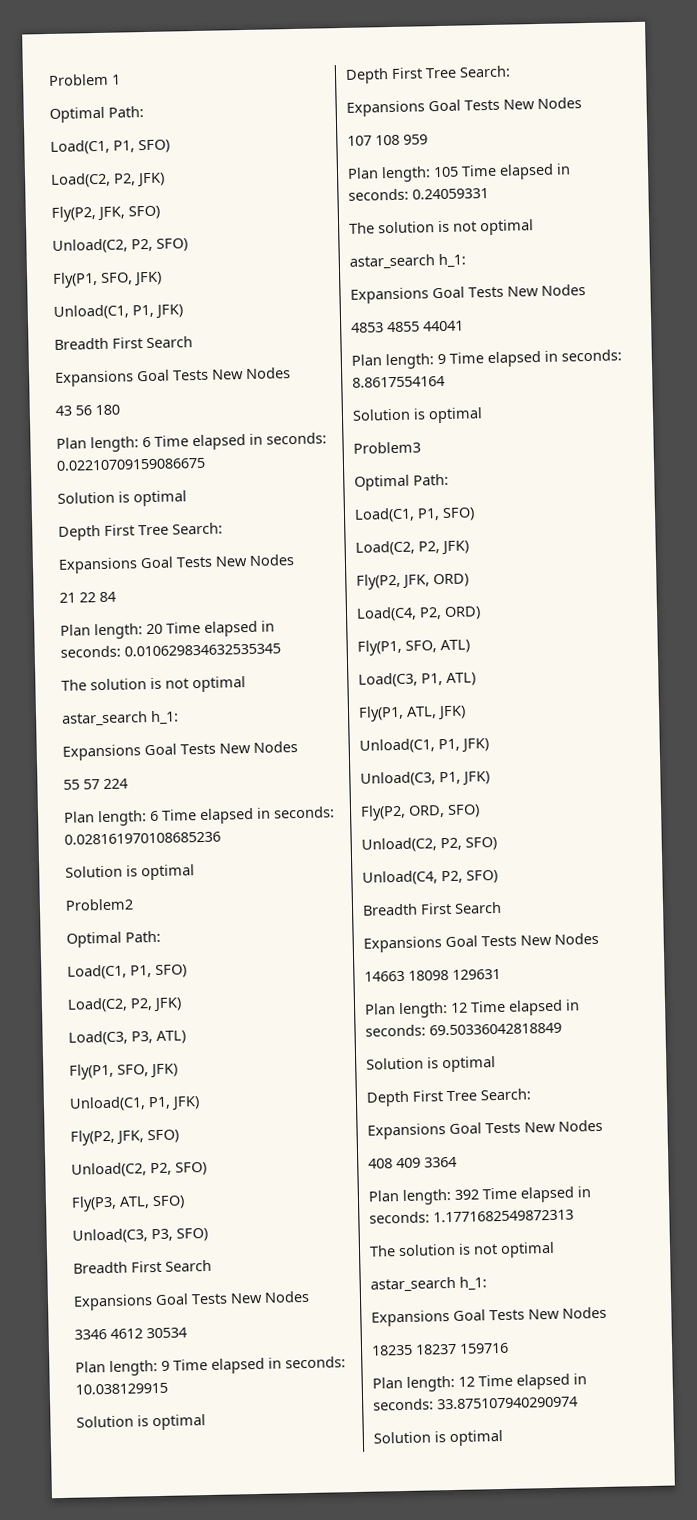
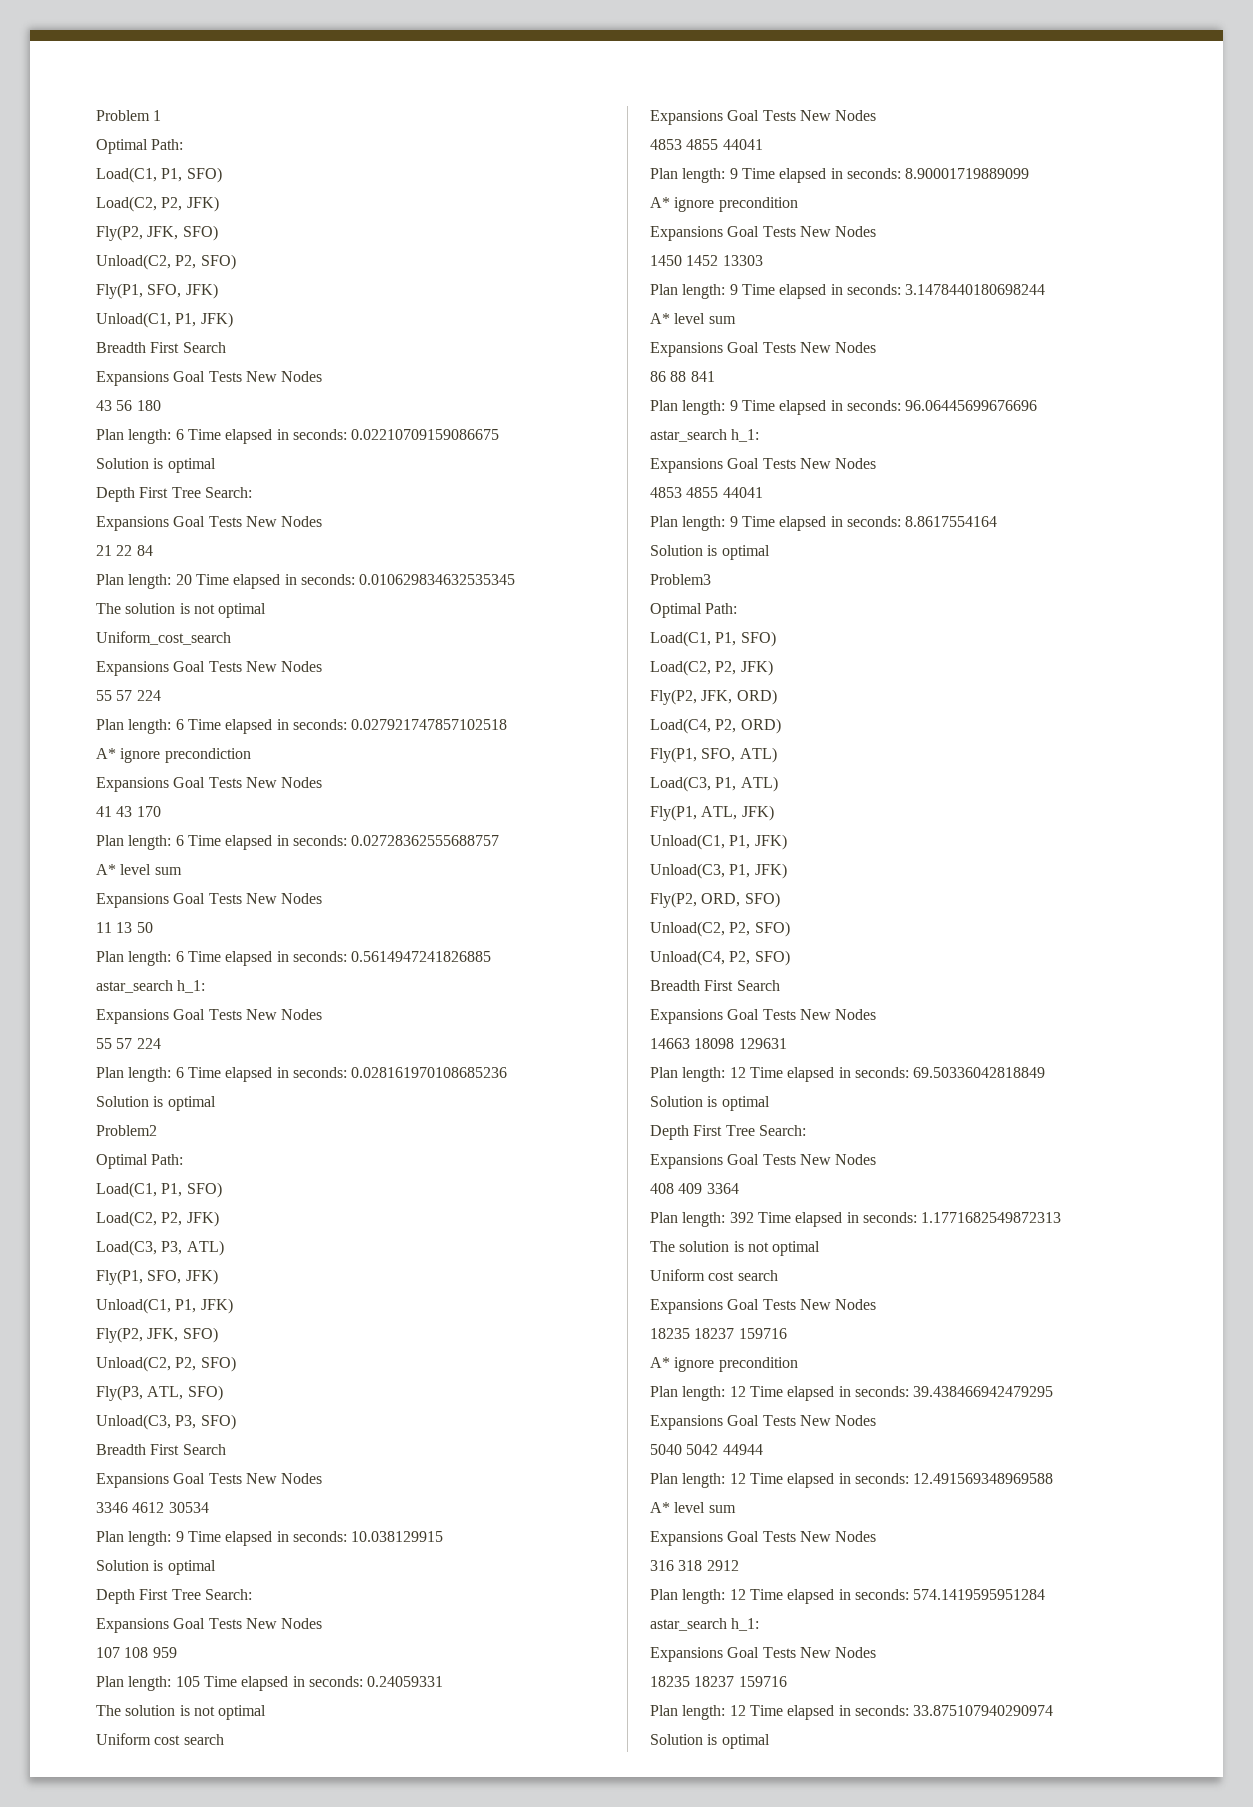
+ Uniform_cost_search
+ Expansions Goal Tests New Nodes
+ 55 57 224
+ Plan length: 6 Time elapsed in seconds: 0.027921747857102518
+ A* ignore precondiction
+ Expansions Goal Tests New Nodes
+ 41 43 170
+ Plan length: 6 Time elapsed in seconds: 0.02728362555688757
+ A* level sum
+ Expansions Goal Tests New Nodes
+ 11 13 50
+ Plan length: 6 Time elapsed in seconds: 0.5614947241826885
  Plan length: 105 Time elapsed in seconds: 0.24059331
  The solution is not optimal
+ Uniform cost search
+ Expansions Goal Tests New Nodes
+ 4853 4855 44041
+ Plan length: 9 Time elapsed in seconds: 8.90001719889099
+ A* ignore precondition
+ Expansions Goal Tests New Nodes
+ 1450 1452 13303
+ Plan length: 9 Time elapsed in seconds: 3.1478440180698244
+ A* level sum
+ Expansions Goal Tests New Nodes
+ 86 88 841
+ Plan length: 9 Time elapsed in seconds: 96.06445699676696
  Plan length: 392 Time elapsed in seconds: 1.1771682549872313
  The solution is not optimal
+ Uniform cost search
+ Expansions Goal Tests New Nodes
+ 18235 18237 159716
+ A* ignore precondition
+ Plan length: 12 Time elapsed in seconds: 39.438466942479295
+ Expansions Goal Tests New Nodes
+ 5040 5042 44944
+ Plan length: 12 Time elapsed in seconds: 12.491569348969588
+ A* level sum
+ Expansions Goal Tests New Nodes
+ 316 318 2912
+ Plan length: 12 Time elapsed in seconds: 574.1419595951284

